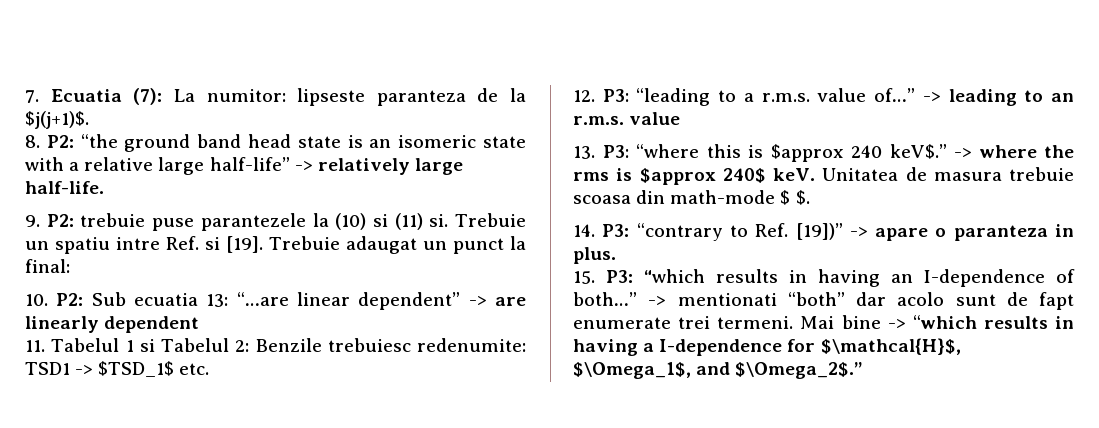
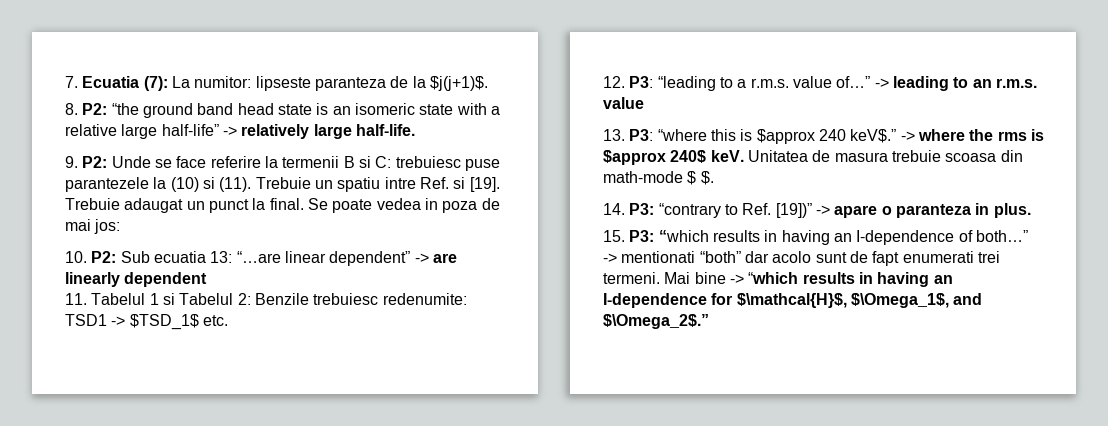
- 9. P2: trebuie puse parantezele la (10) si (11) si.
+ 9. P2: Unde se face referire la termenii B si C: trebuiesc puse parantezele la (10) si (11).
- Trebuie adaugat un punct la final:
+ Trebuie adaugat un punct la final. Se poate vedea in poza de mai jos:
- -> mentionati “both” dar acolo sunt de fapt enumerate trei termeni.
+ -> mentionati “both” dar acolo sunt de fapt enumerati trei termeni.
- Mai bine -> “which results in having a I-dependence for $\mathcal{H}$, $\Omega_1$, and $\Omega_2$.”
+ Mai bine -> “which results in having an I-dependence for $\mathcal{H}$, $\Omega_1$, and $\Omega_2$.”

